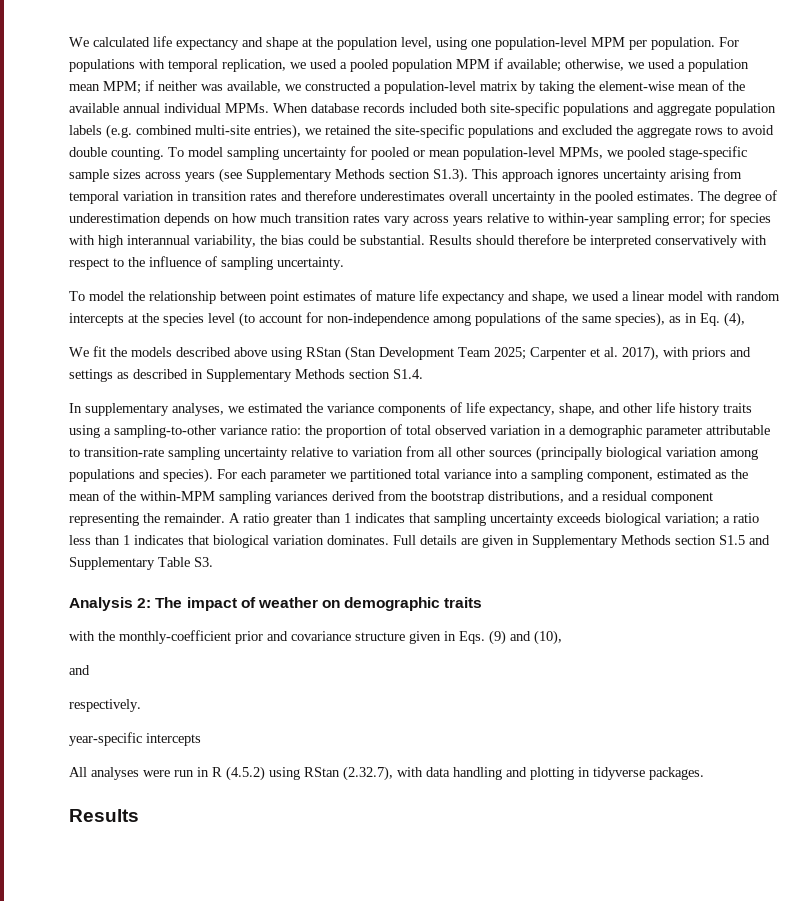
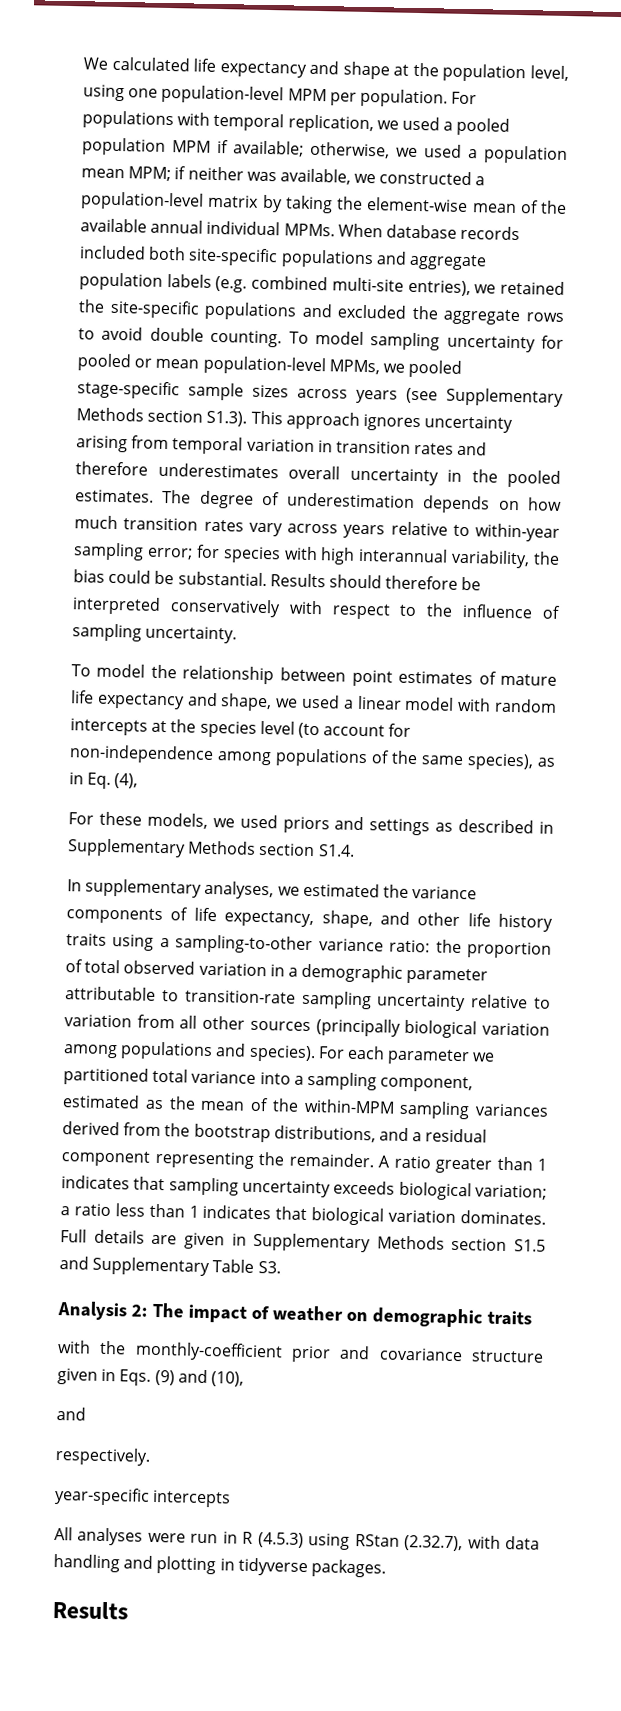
- We fit the models described above using RStan (Stan Development Team 2025; Carpenter et al. 2017), with priors and settings as described in Supplementary Methods section S1.4.
+ For these models, we used priors and settings as described in Supplementary Methods section S1.4.
- All analyses were run in R (4.5.2) using RStan (2.32.7), with data handling and plotting in tidyverse packages.
+ All analyses were run in R (4.5.3) using RStan (2.32.7), with data handling and plotting in tidyverse packages.

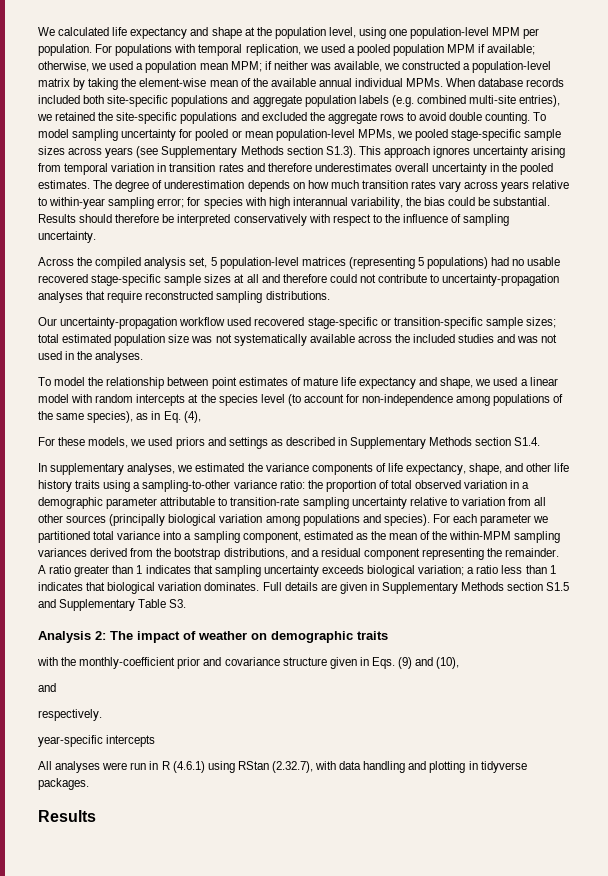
+ Across the compiled analysis set, 5 population-level matrices (representing 5 populations) had no usable recovered stage-specific sample sizes at all and therefore could not contribute to uncertainty-propagation analyses that require reconstructed sampling distributions.
+ Our uncertainty-propagation workflow used recovered stage-specific or transition-specific sample sizes; total estimated population size was not systematically available across the included studies and was not used in the analyses.
- All analyses were run in R (4.5.3) using RStan (2.32.7), with data handling and plotting in tidyverse packages.
+ All analyses were run in R (4.6.1) using RStan (2.32.7), with data handling and plotting in tidyverse packages.

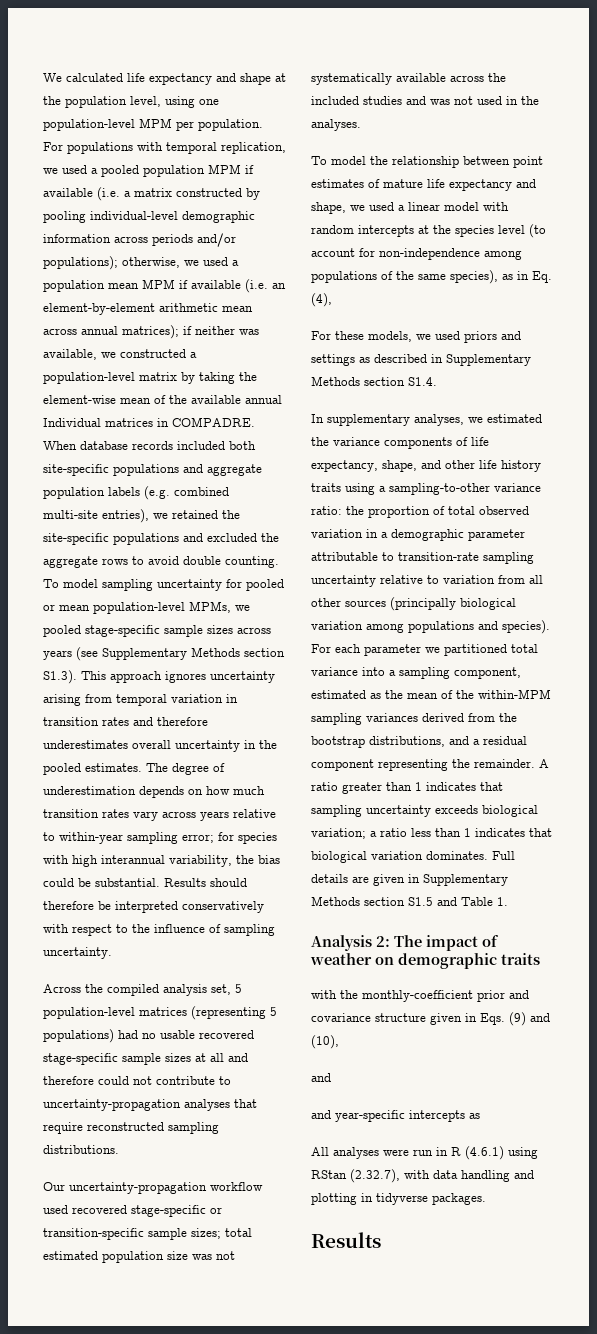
- For populations with temporal replication, we used a pooled population MPM if available; otherwise, we used a population mean MPM; if neither was available, we constructed a population-level matrix by taking the element-wise mean of the available annual individual MPMs.
+ For populations with temporal replication, we used a pooled population MPM if available (i.e. a matrix constructed by pooling individual-level demographic information across periods and/or populations); otherwise, we used a population mean MPM if available (i.e. an element-by-element arithmetic mean across annual matrices); if neither was available, we constructed a population-level matrix by taking the element-wise mean of the available annual Individual matrices in COMPADRE.
- Full details are given in Supplementary Methods section S1.5 and Supplementary Table S3.
+ Full details are given in Supplementary Methods section S1.5 and Table 1.
- respectively.
- year-specific intercepts
+ and year-specific intercepts as

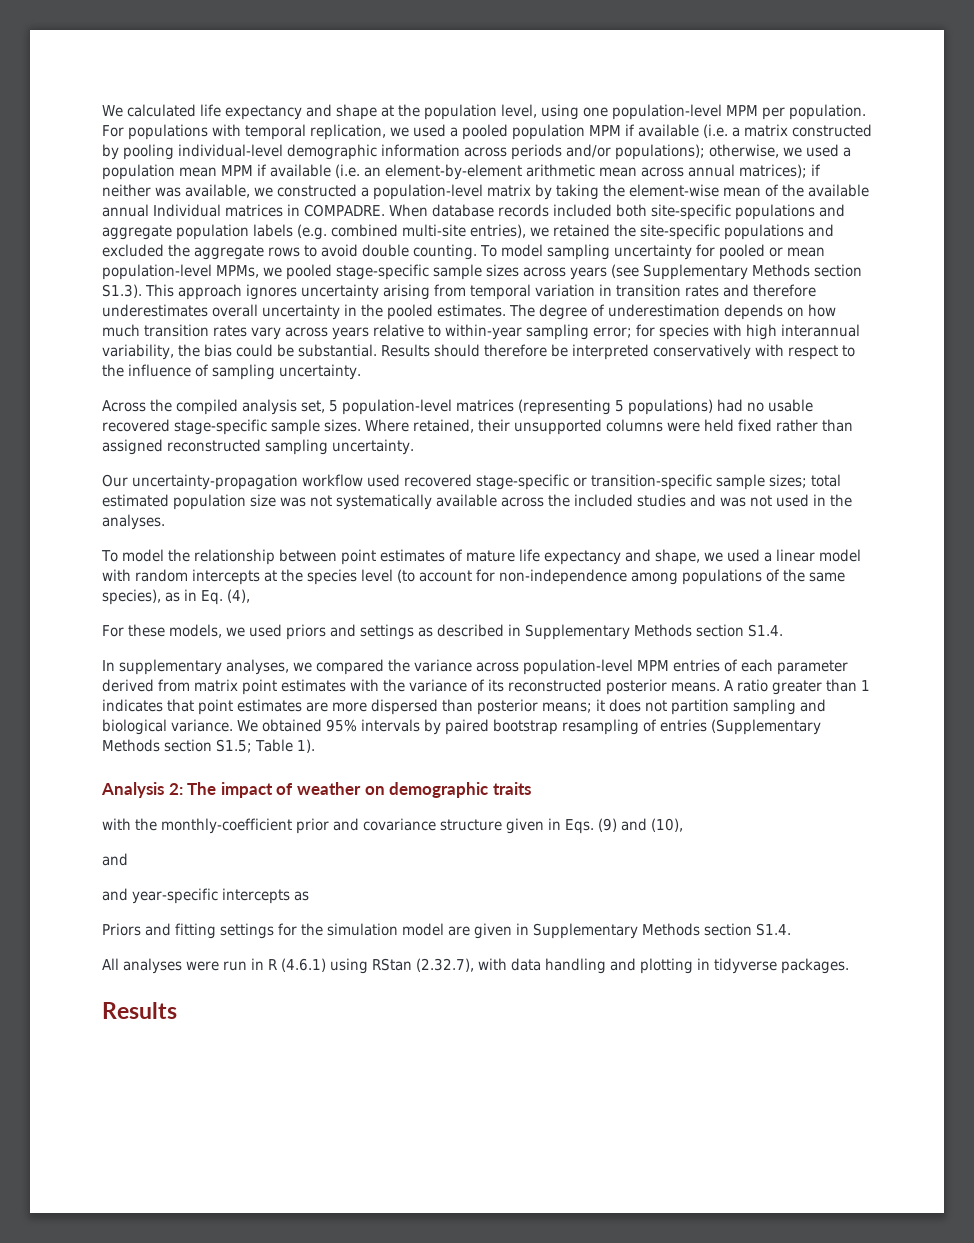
- Across the compiled analysis set, 5 population-level matrices (representing 5 populations) had no usable recovered stage-specific sample sizes at all and therefore could not contribute to uncertainty-propagation analyses that require reconstructed sampling distributions.
+ Across the compiled analysis set, 5 population-level matrices (representing 5 populations) had no usable recovered stage-specific sample sizes. Where retained, their unsupported columns were held fixed rather than assigned reconstructed sampling uncertainty.
- In supplementary analyses, we estimated the variance components of life expectancy, shape, and other life history traits using a sampling-to-other variance ratio: the proportion of total observed variation in a demographic parameter attributable to transition-rate sampling uncertainty relative to variation from all other sources (principally biological variation among populations and species). For each parameter we partitioned total variance into a sampling component, estimated as the mean of the within-MPM sampling variances derived from the bootstrap distributions, and a residual component representing the remainder.
+ In supplementary analyses, we compared the variance across population-level MPM entries of each parameter derived from matrix point estimates with the variance of its reconstructed posterior means.
- A ratio greater than 1 indicates that sampling uncertainty exceeds biological variation; a ratio less than 1 indicates that biological variation dominates. Full details are given in Supplementary Methods section S1.5 and Table 1.
+ A ratio greater than 1 indicates that point estimates are more dispersed than posterior means; it does not partition sampling and biological variance. We obtained 95% intervals by paired bootstrap resampling of entries (Supplementary Methods section S1.5; Table 1).
+ Priors and fitting settings for the simulation model are given in Supplementary Methods section S1.4.

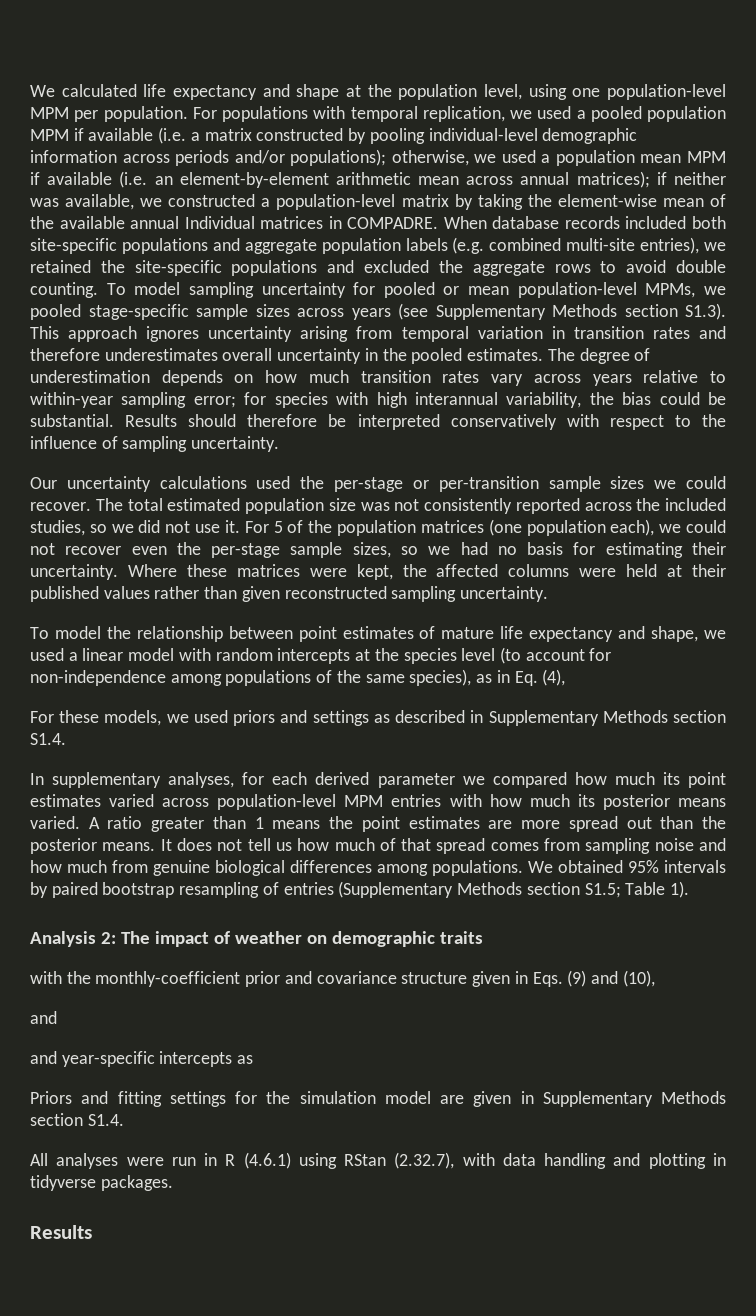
- Across the compiled analysis set, 5 population-level matrices (representing 5 populations) had no usable recovered stage-specific sample sizes. Where retained, their unsupported columns were held fixed rather than assigned reconstructed sampling uncertainty.
- Our uncertainty-propagation workflow used recovered stage-specific or transition-specific sample sizes; total estimated population size was not systematically available across the included studies and was not used in the analyses.
+ Our uncertainty calculations used the per-stage or per-transition sample sizes we could recover. The total estimated population size was not consistently reported across the included studies, so we did not use it. For 5 of the population matrices (one population each), we could not recover even the per-stage sample sizes, so we had no basis for estimating their uncertainty. Where these matrices were kept, the affected columns were held at their published values rather than given reconstructed sampling uncertainty.
- In supplementary analyses, we compared the variance across population-level MPM entries of each parameter derived from matrix point estimates with the variance of its reconstructed posterior means.
+ In supplementary analyses, for each derived parameter we compared how much its point estimates varied across population-level MPM entries with how much its posterior means varied.
- A ratio greater than 1 indicates that point estimates are more dispersed than posterior means; it does not partition sampling and biological variance.
+ A ratio greater than 1 means the point estimates are more spread out than the posterior means. It does not tell us how much of that spread comes from sampling noise and how much from genuine biological differences among populations.

